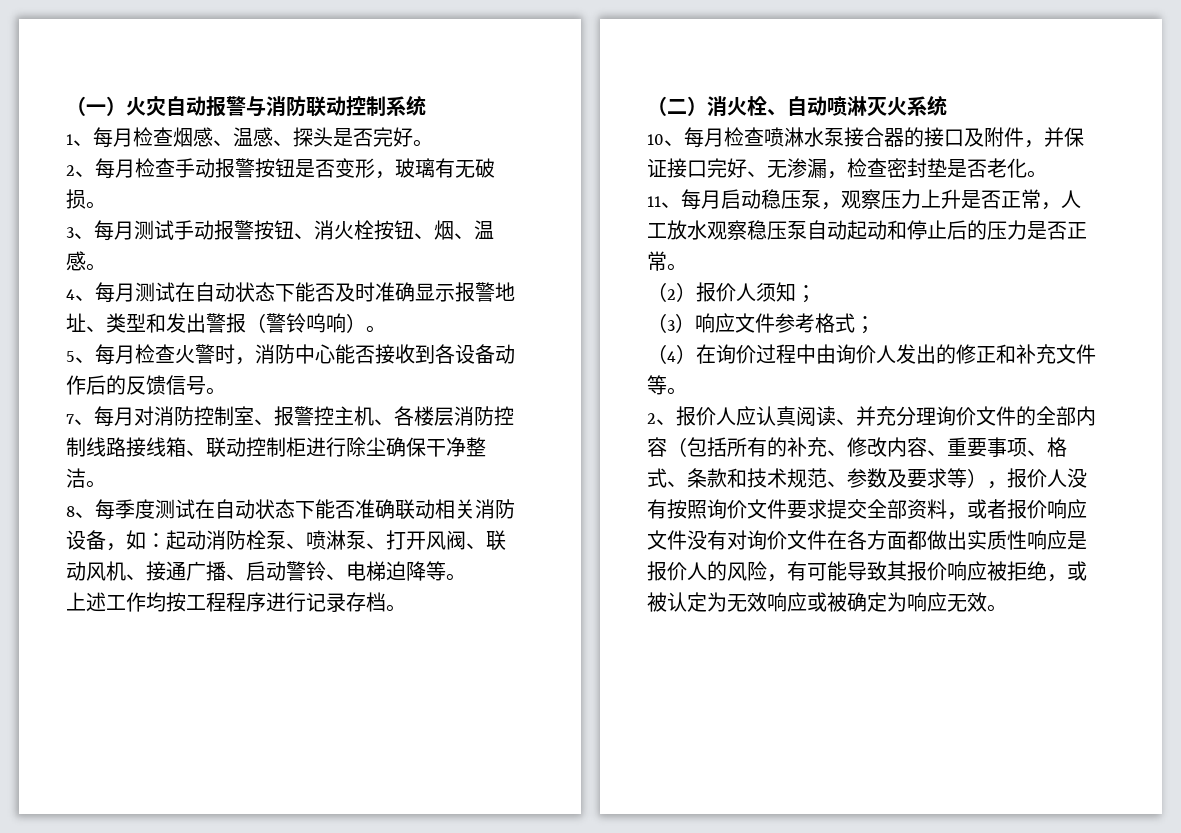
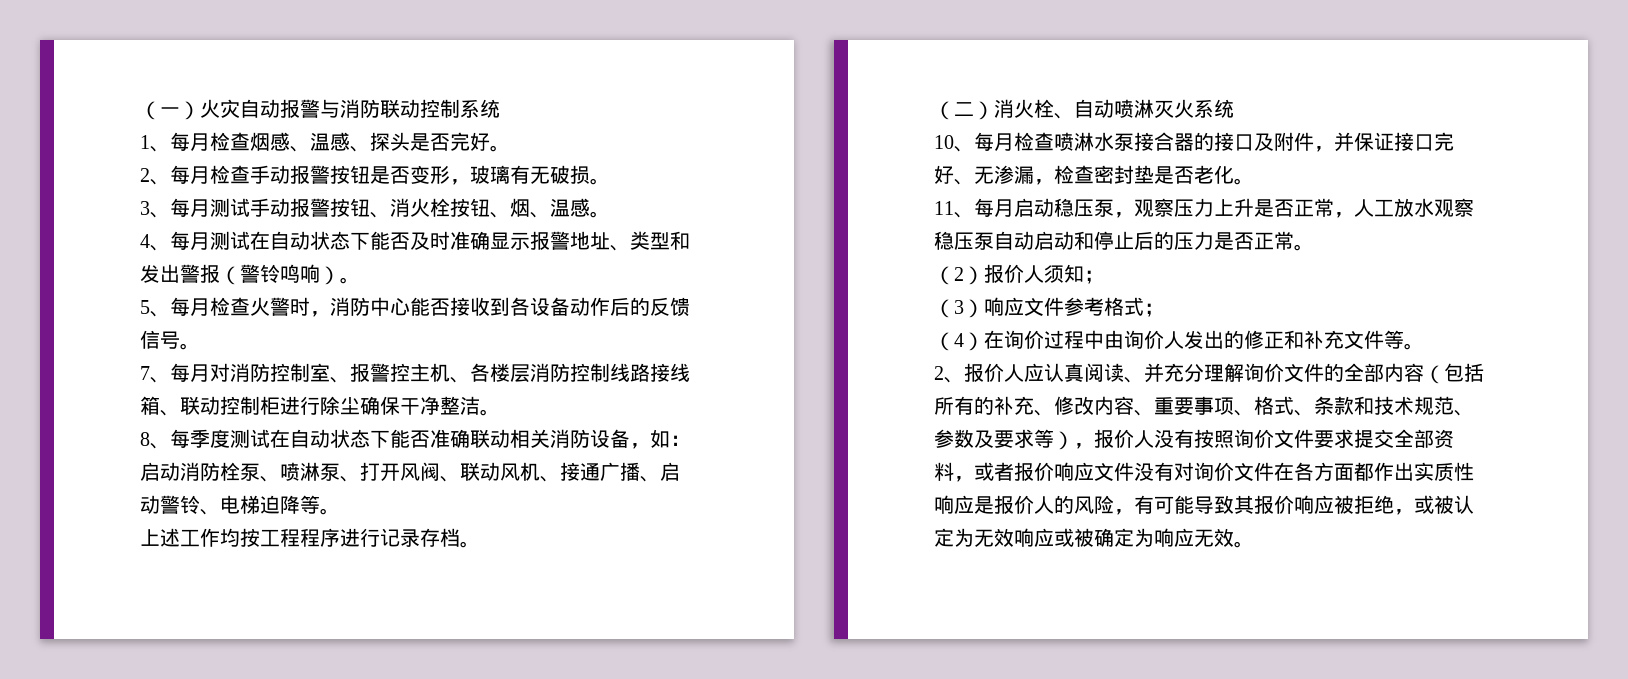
- 4、每月测试在自动状态下能否及时准确显示报警地址、类型和发出警报（警铃呜响）。
+ 4、每月测试在自动状态下能否及时准确显示报警地址、类型和发出警报（警铃鸣响）。
- 8、每季度测试在自动状态下能否准确联动相关消防设备，如：起动消防栓泵、喷淋泵、打开风阀、联动风机、接通广播、启动警铃、电梯迫降等。
+ 8、每季度测试在自动状态下能否准确联动相关消防设备，如：启动消防栓泵、喷淋泵、打开风阀、联动风机、接通广播、启动警铃、电梯迫降等。
- 11、每月启动稳压泵，观察压力上升是否正常，人工放水观察稳压泵自动起动和停止后的压力是否正常。
+ 11、每月启动稳压泵，观察压力上升是否正常，人工放水观察稳压泵自动启动和停止后的压力是否正常。
- 2、报价人应认真阅读、并充分理询价文件的全部内容（包括所有的补充、修改内容、重要事项、格式、条款和技术规范、参数及要求等），报价人没有按照询价文件要求提交全部资料，或者报价响应文件没有对询价文件在各方面都做出实质性响应是报价人的风险，有可能导致其报价响应被拒绝，或被认定为无效响应或被确定为响应无效。
+ 2、报价人应认真阅读、并充分理解询价文件的全部内容（包括所有的补充、修改内容、重要事项、格式、条款和技术规范、参数及要求等），报价人没有按照询价文件要求提交全部资料，或者报价响应文件没有对询价文件在各方面都作出实质性响应是报价人的风险，有可能导致其报价响应被拒绝，或被认定为无效响应或被确定为响应无效。

